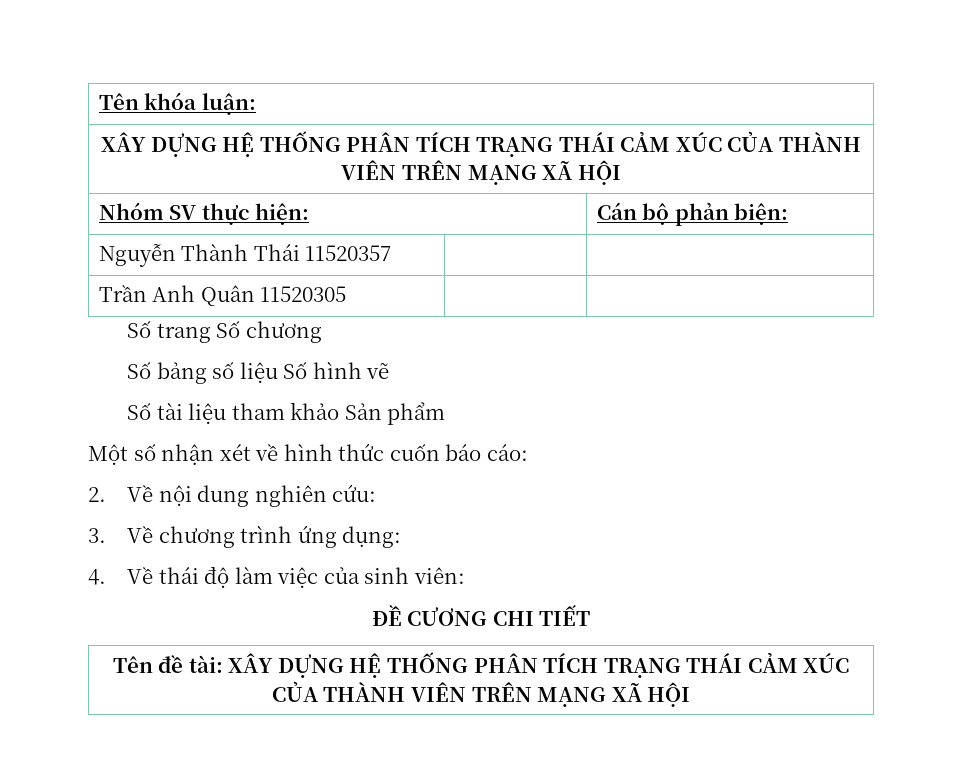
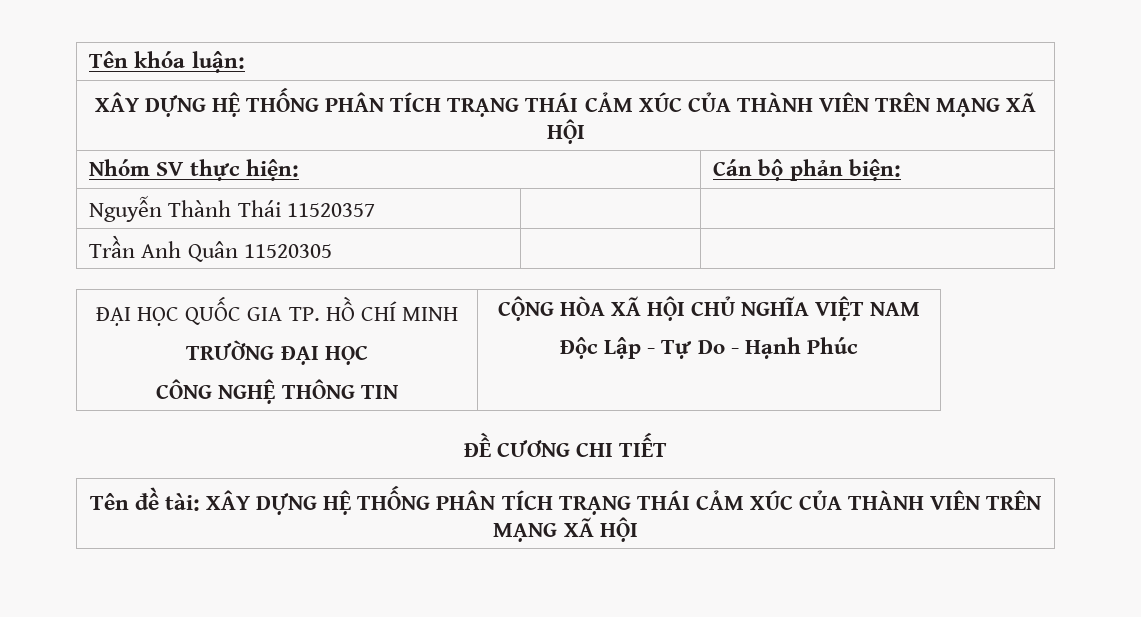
- Số trang Số chương
- Số bảng số liệu Số hình vẽ
- Số tài liệu tham khảo Sản phẩm
- Một số nhận xét về hình thức cuốn báo cáo:
- 2. Về nội dung nghiên cứu:
- 3. Về chương trình ứng dụng:
- 4. Về thái độ làm việc của sinh viên:
+ ĐẠI HỌC QUỐC GIA TP. HỒ CHÍ MINH
+ TRƯỜNG ĐẠI HỌC
+ CÔNG NGHỆ THÔNG TIN | CỘNG HÒA XÃ HỘI CHỦ NGHĨA VIỆT NAM
+ Độc Lập - Tự Do - Hạnh Phúc

